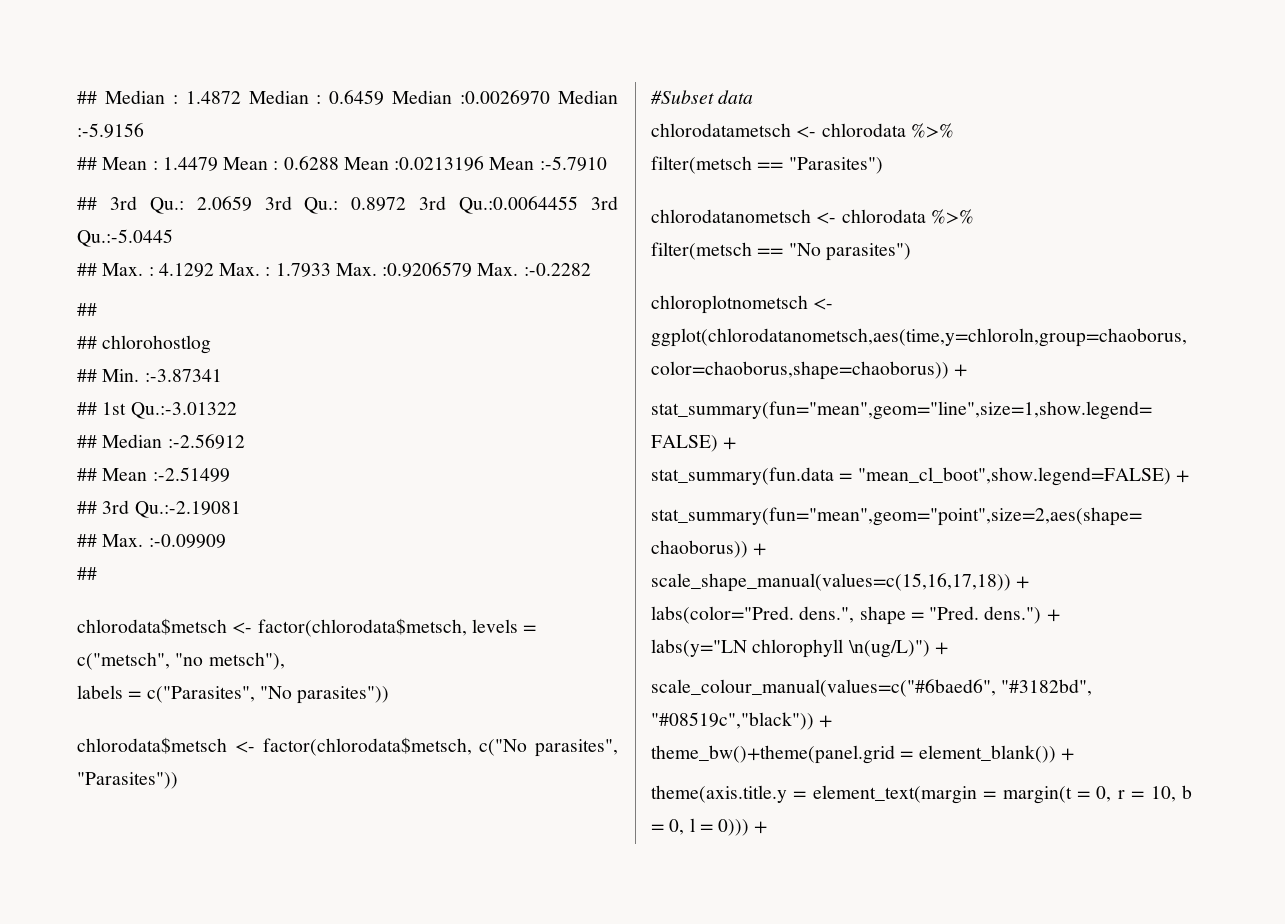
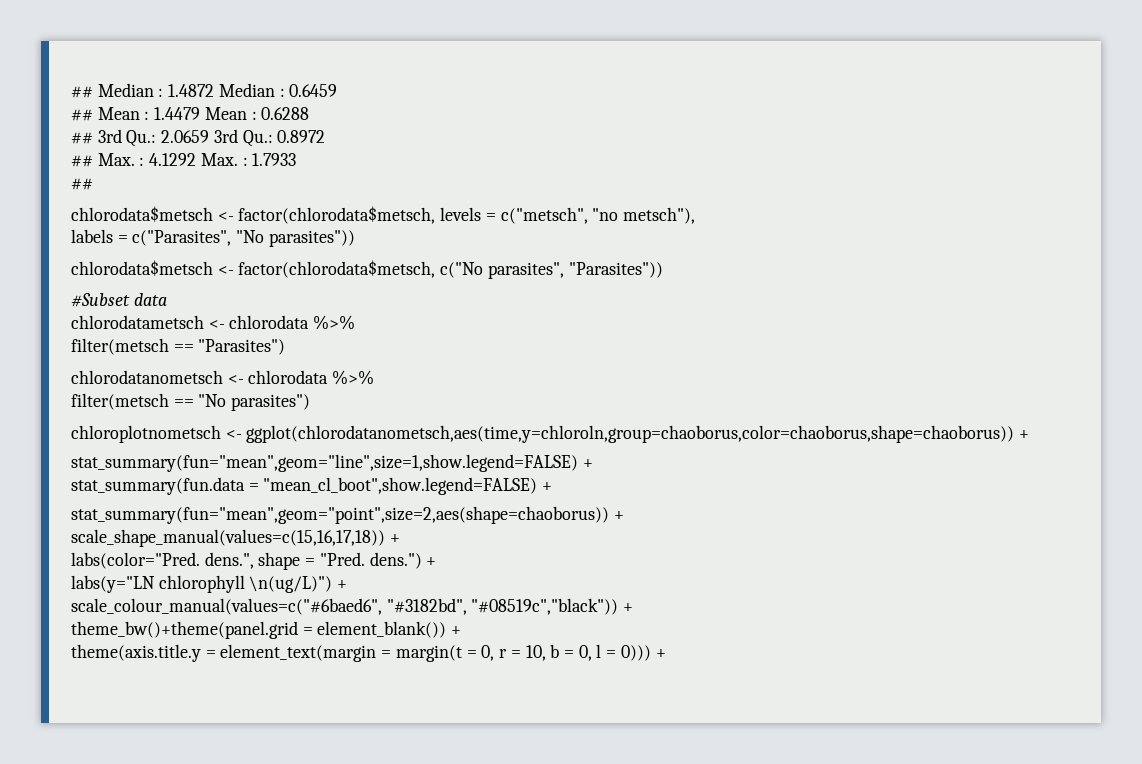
- ## Median : 1.4872 Median : 0.6459 Median :0.0026970 Median :-5.9156
+ ## Median : 1.4872 Median : 0.6459
- ## Mean : 1.4479 Mean : 0.6288 Mean :0.0213196 Mean :-5.7910
+ ## Mean : 1.4479 Mean : 0.6288
- ## 3rd Qu.: 2.0659 3rd Qu.: 0.8972 3rd Qu.:0.0064455 3rd Qu.:-5.0445
+ ## 3rd Qu.: 2.0659 3rd Qu.: 0.8972
- ## Max. : 4.1292 Max. : 1.7933 Max. :0.9206579 Max. :-0.2282
- ##
- ## chlorohostlog
- ## Min. :-3.87341
- ## 1st Qu.:-3.01322
- ## Median :-2.56912
- ## Mean :-2.51499
- ## 3rd Qu.:-2.19081
- ## Max. :-0.09909
+ ## Max. : 4.1292 Max. : 1.7933

